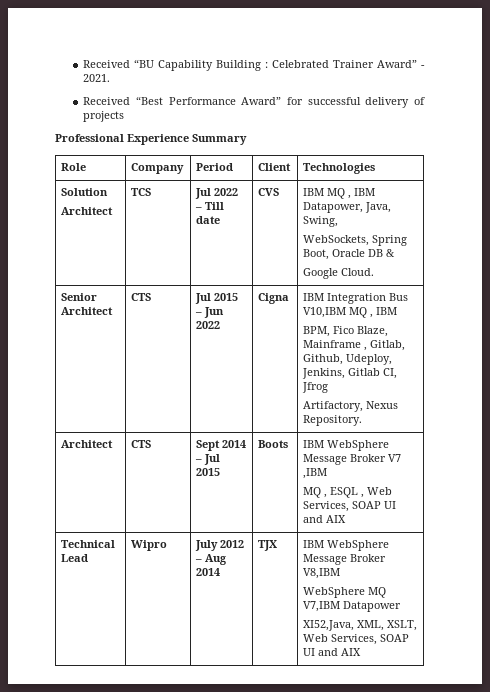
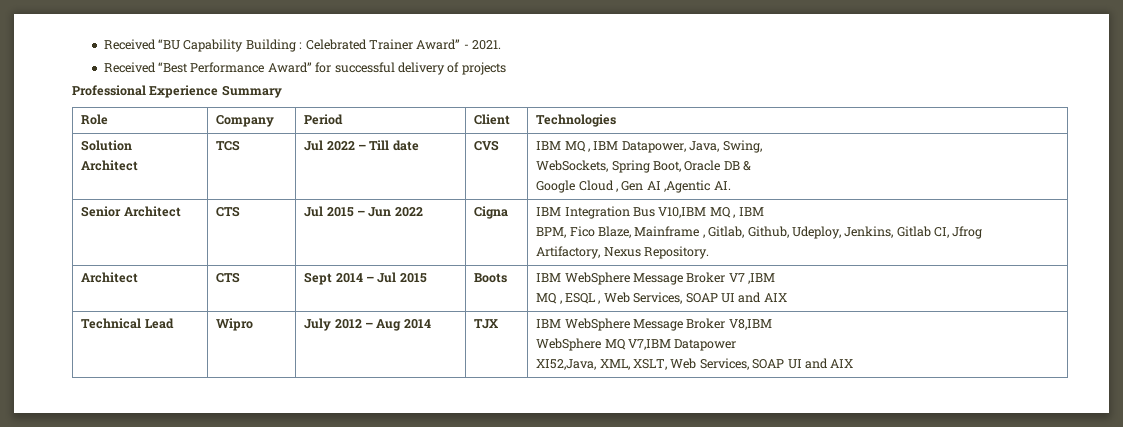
  Solution
  Architect | TCS | Jul 2022 – Till date | CVS | IBM MQ , IBM Datapower, Java, Swing,
  WebSockets, Spring Boot, Oracle DB &
- Google Cloud.
+ Google Cloud , Gen AI ,Agentic AI.

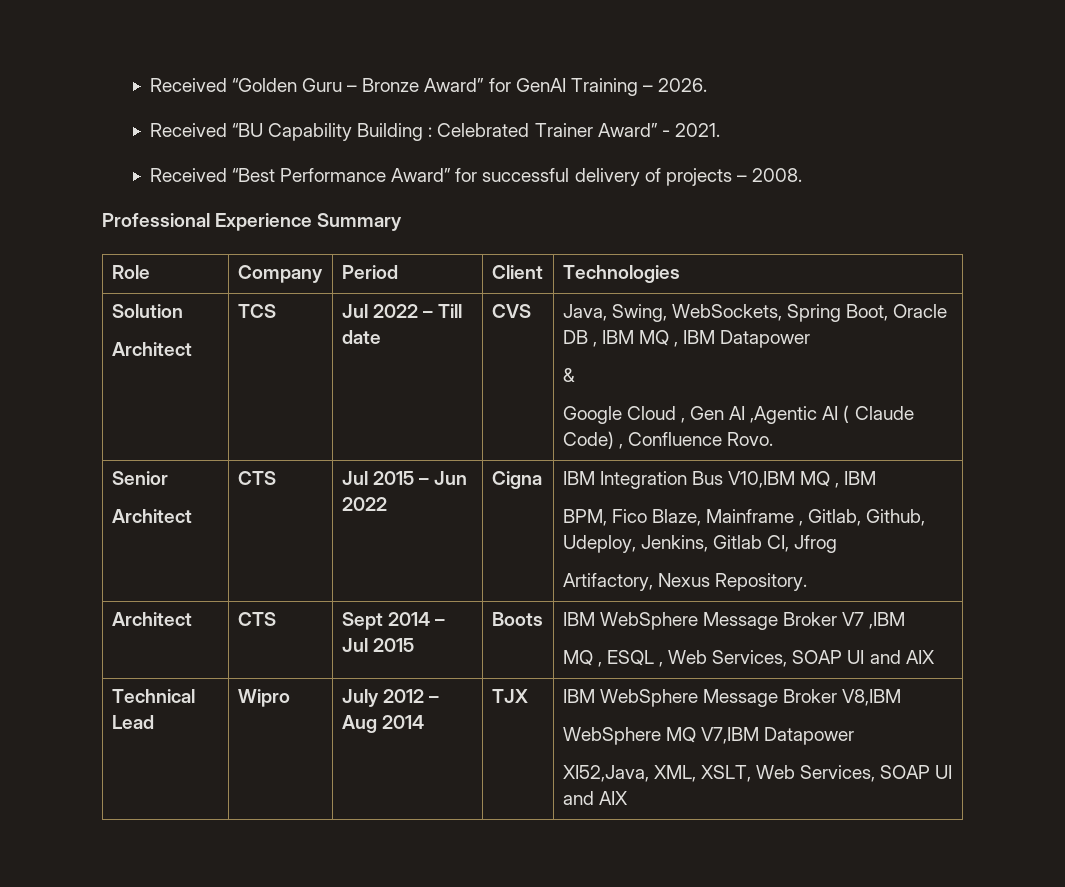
+ Received “Golden Guru – Bronze Award” for GenAI Training – 2026.
- Received “Best Performance Award” for successful delivery of projects
+ Received “Best Performance Award” for successful delivery of projects – 2008.
  Solution
- Architect | TCS | Jul 2022 – Till date | CVS | IBM MQ , IBM Datapower, Java, Swing,
- WebSockets, Spring Boot, Oracle DB &
- Google Cloud , Gen AI ,Agentic AI.
+ Architect | TCS | Jul 2022 – Till date | CVS | Java, Swing, WebSockets, Spring Boot, Oracle DB , IBM MQ , IBM Datapower
+ &
+ Google Cloud , Gen AI ,Agentic AI ( Claude Code) , Confluence Rovo.
- Senior Architect | CTS | Jul 2015 – Jun 2022 | Cigna | IBM Integration Bus V10,IBM MQ , IBM
+ Senior
+ Architect | CTS | Jul 2015 – Jun 2022 | Cigna | IBM Integration Bus V10,IBM MQ , IBM

